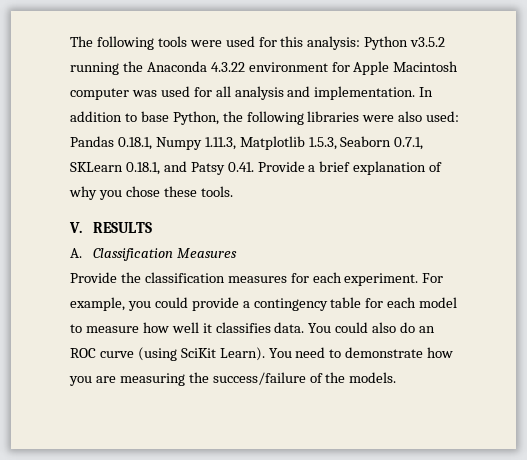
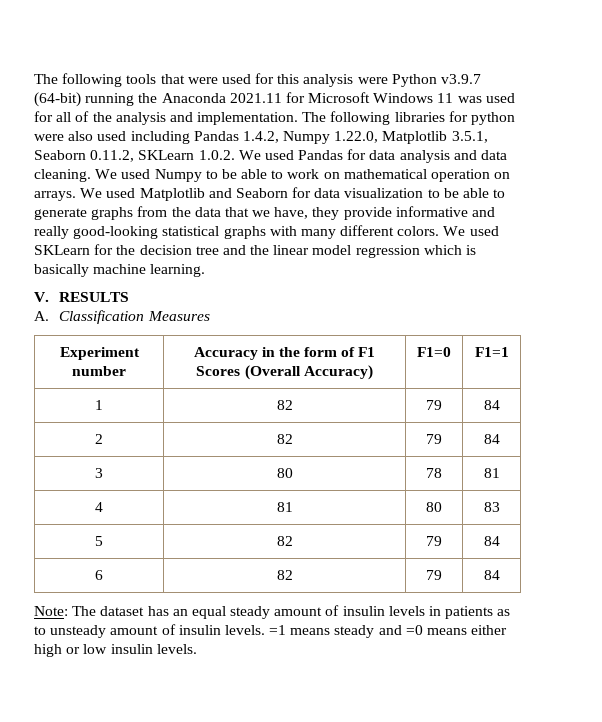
- The following tools were used for this analysis: Python v3.5.2 running the Anaconda 4.3.22 environment for Apple Macintosh computer was used for all analysis and implementation.
+ The following tools that were used for this analysis were Python v3.9.7 (64-bit) running the Anaconda 2021.11 for Microsoft Windows 11 was used for all of the analysis and implementation.
- In addition to base Python, the following libraries were also used: Pandas 0.18.1, Numpy 1.11.3, Matplotlib 1.5.3, Seaborn 0.7.1, SKLearn 0.18.1, and Patsy 0.41. Provide a brief explanation of why you chose these tools.
+ The following libraries for python were also used including Pandas 1.4.2, Numpy 1.22.0, Matplotlib 3.5.1, Seaborn 0.11.2, SKLearn 1.0.2. We used Pandas for data analysis and data cleaning. We used Numpy to be able to work on mathematical operation on arrays. We used Matplotlib and Seaborn for data visualization to be able to generate graphs from the data that we have, they provide informative and really good-looking statistical graphs with many different colors. We used SKLearn for the decision tree and the linear model regression which is basically machine learning.
- Provide the classification measures for each experiment. For example, you could provide a contingency table for each model to measure how well it classifies data. You could also do an ROC curve (using SciKit Learn). You need to demonstrate how you are measuring the success/failure of the models.
+ Experiment number | Accuracy in the form of F1 Scores (Overall Accuracy) | F1=0 | F1=1
+ 1 | 82 | 79 | 84
+ 2 | 82 | 79 | 84
+ 3 | 80 | 78 | 81
+ 4 | 81 | 80 | 83
+ 5 | 82 | 79 | 84
+ 6 | 82 | 79 | 84
+ Note: The dataset has an equal steady amount of insulin levels in patients as to unsteady amount of insulin levels. =1 means steady and =0 means either high or low insulin levels.

